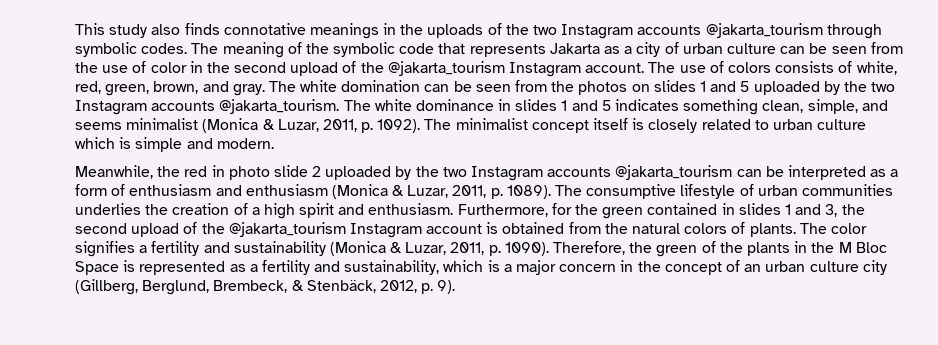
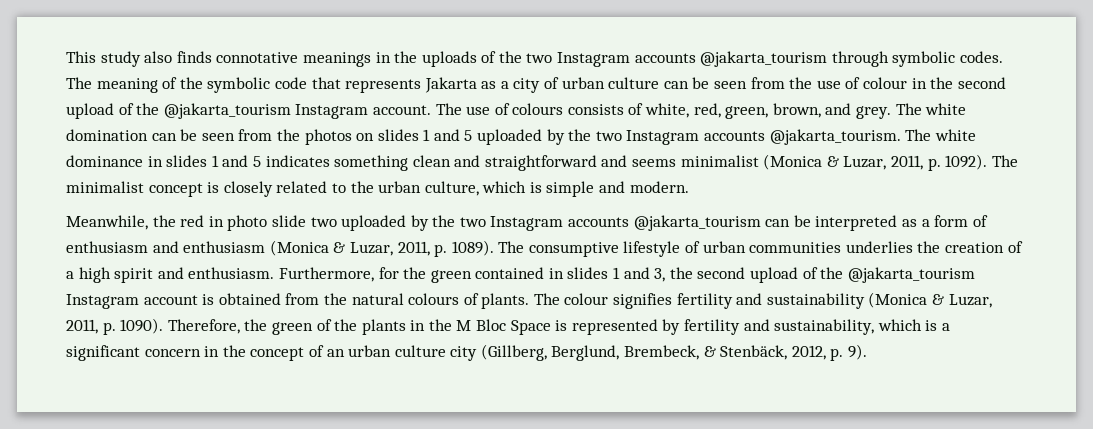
- The meaning of the symbolic code that represents Jakarta as a city of urban culture can be seen from the use of color in the second upload of the @jakarta_tourism Instagram account.
+ The meaning of the symbolic code that represents Jakarta as a city of urban culture can be seen from the use of colour in the second upload of the @jakarta_tourism Instagram account.
- The use of colors consists of white, red, green, brown, and gray.
+ The use of colours consists of white, red, green, brown, and grey.
- The white dominance in slides 1 and 5 indicates something clean, simple, and seems minimalist (Monica & Luzar, 2011, p. 1092).
+ The white dominance in slides 1 and 5 indicates something clean and straightforward and seems minimalist (Monica & Luzar, 2011, p. 1092).
- The minimalist concept itself is closely related to urban culture which is simple and modern.
+ The minimalist concept is closely related to the urban culture, which is simple and modern.
- Meanwhile, the red in photo slide 2 uploaded by the two Instagram accounts @jakarta_tourism can be interpreted as a form of enthusiasm and enthusiasm (Monica & Luzar, 2011, p. 1089).
+ Meanwhile, the red in photo slide two uploaded by the two Instagram accounts @jakarta_tourism can be interpreted as a form of enthusiasm and enthusiasm (Monica & Luzar, 2011, p. 1089).
- Furthermore, for the green contained in slides 1 and 3, the second upload of the @jakarta_tourism Instagram account is obtained from the natural colors of plants.
+ Furthermore, for the green contained in slides 1 and 3, the second upload of the @jakarta_tourism Instagram account is obtained from the natural colours of plants.
- The color signifies a fertility and sustainability (Monica & Luzar, 2011, p. 1090).
+ The colour signifies fertility and sustainability (Monica & Luzar, 2011, p. 1090).
- Therefore, the green of the plants in the M Bloc Space is represented as a fertility and sustainability, which is a major concern in the concept of an urban culture city (Gillberg, Berglund, Brembeck, & Stenbäck, 2012, p. 9).
+ Therefore, the green of the plants in the M Bloc Space is represented by fertility and sustainability, which is a significant concern in the concept of an urban culture city (Gillberg, Berglund, Brembeck, & Stenbäck, 2012, p. 9).

